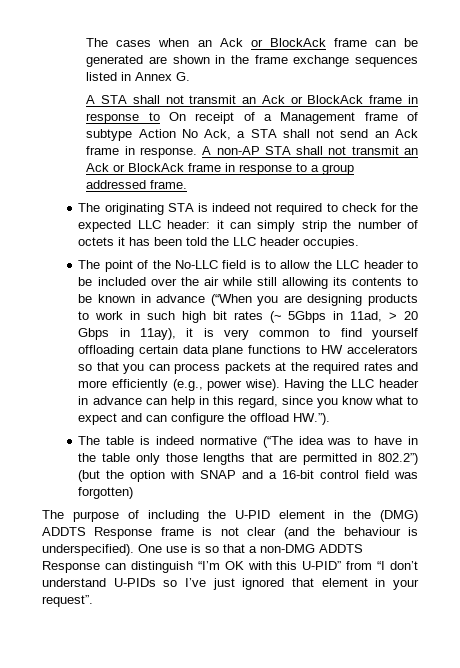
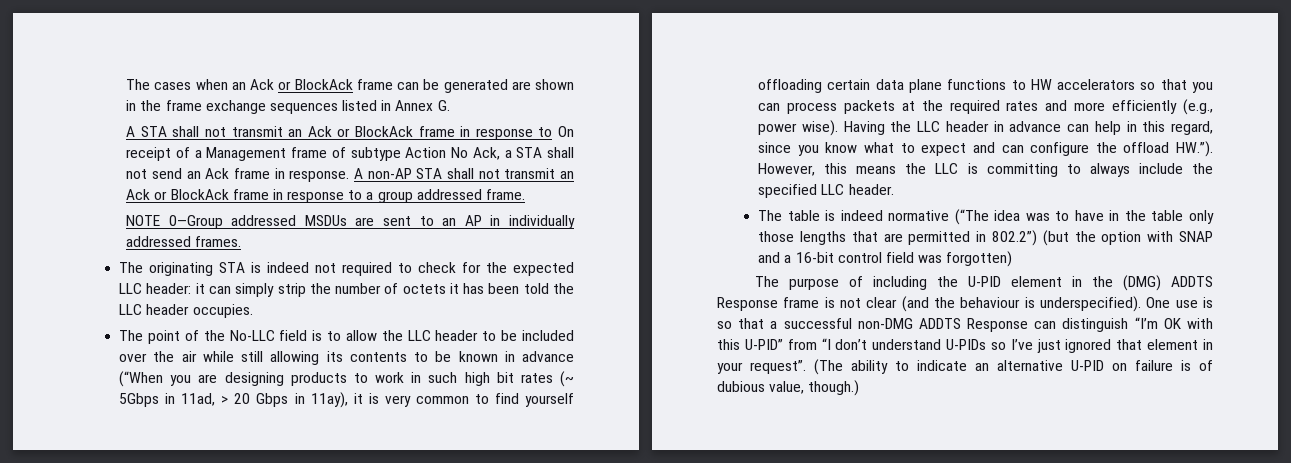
+ NOTE 0—Group addressed MSDUs are sent to an AP in individually addressed frames.
- Having the LLC header in advance can help in this regard, since you know what to expect and can configure the offload HW.”).
+ Having the LLC header in advance can help in this regard, since you know what to expect and can configure the offload HW.”). However, this means the LLC is committing to always include the specified LLC header.
- One use is so that a non-DMG ADDTS Response can distinguish “I’m OK with this U-PID” from “I don’t understand U-PIDs so I’ve just ignored that element in your request”.
+ One use is so that a successful non-DMG ADDTS Response can distinguish “I’m OK with this U-PID” from “I don’t understand U-PIDs so I’ve just ignored that element in your request”.
+ (The ability to indicate an alternative U-PID on failure is of dubious value, though.)

